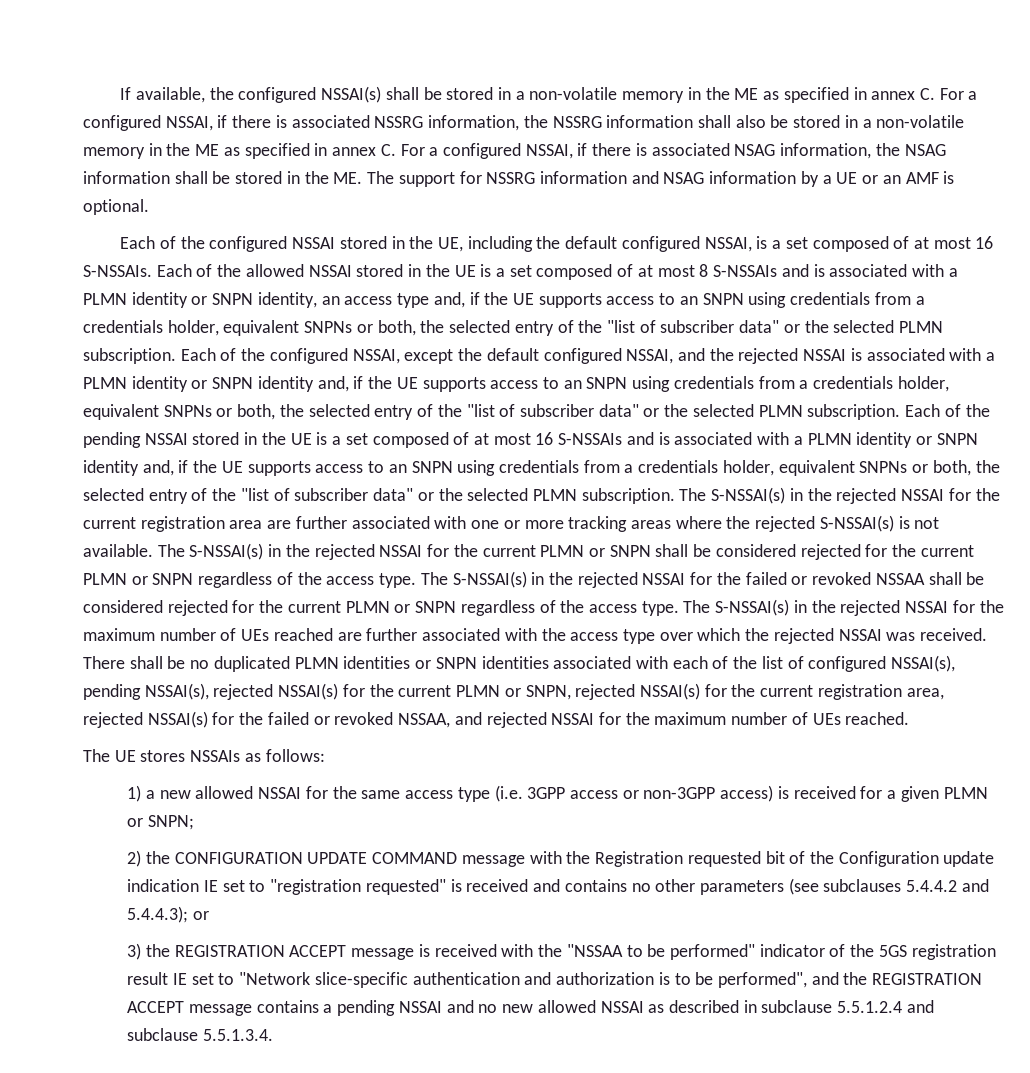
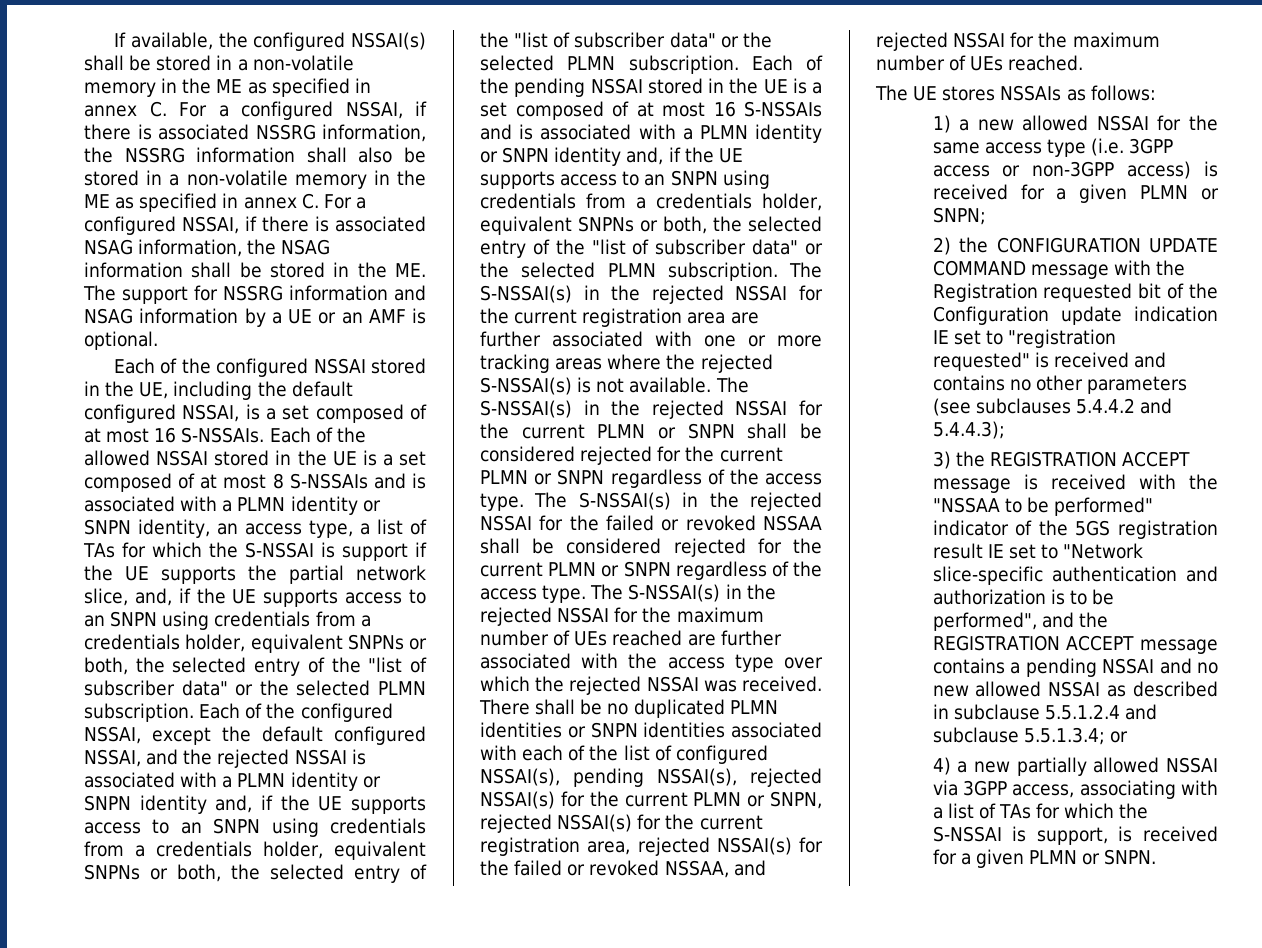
- Each of the allowed NSSAI stored in the UE is a set composed of at most 8 S-NSSAIs and is associated with a PLMN identity or SNPN identity, an access type and, if the UE supports access to an SNPN using credentials from a credentials holder, equivalent SNPNs or both, the selected entry of the "list of subscriber data" or the selected PLMN subscription.
+ Each of the allowed NSSAI stored in the UE is a set composed of at most 8 S-NSSAIs and is associated with a PLMN identity or SNPN identity, an access type, a list of TAs for which the S-NSSAI is support if the UE supports the partial network slice, and, if the UE supports access to an SNPN using credentials from a credentials holder, equivalent SNPNs or both, the selected entry of the "list of subscriber data" or the selected PLMN subscription.
- 2) the CONFIGURATION UPDATE COMMAND message with the Registration requested bit of the Configuration update indication IE set to "registration requested" is received and contains no other parameters (see subclauses 5.4.4.2 and 5.4.4.3); or
+ 2) the CONFIGURATION UPDATE COMMAND message with the Registration requested bit of the Configuration update indication IE set to "registration requested" is received and contains no other parameters (see subclauses 5.4.4.2 and 5.4.4.3);
- 3) the REGISTRATION ACCEPT message is received with the "NSSAA to be performed" indicator of the 5GS registration result IE set to "Network slice-specific authentication and authorization is to be performed", and the REGISTRATION ACCEPT message contains a pending NSSAI and no new allowed NSSAI as described in subclause 5.5.1.2.4 and subclause 5.5.1.3.4.
+ 3) the REGISTRATION ACCEPT message is received with the "NSSAA to be performed" indicator of the 5GS registration result IE set to "Network slice-specific authentication and authorization is to be performed", and the REGISTRATION ACCEPT message contains a pending NSSAI and no new allowed NSSAI as described in subclause 5.5.1.2.4 and subclause 5.5.1.3.4; or
+ 4) a new partially allowed NSSAI via 3GPP access, associating with a list of TAs for which the S-NSSAI is support, is received for a given PLMN or SNPN.

